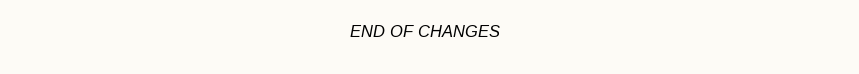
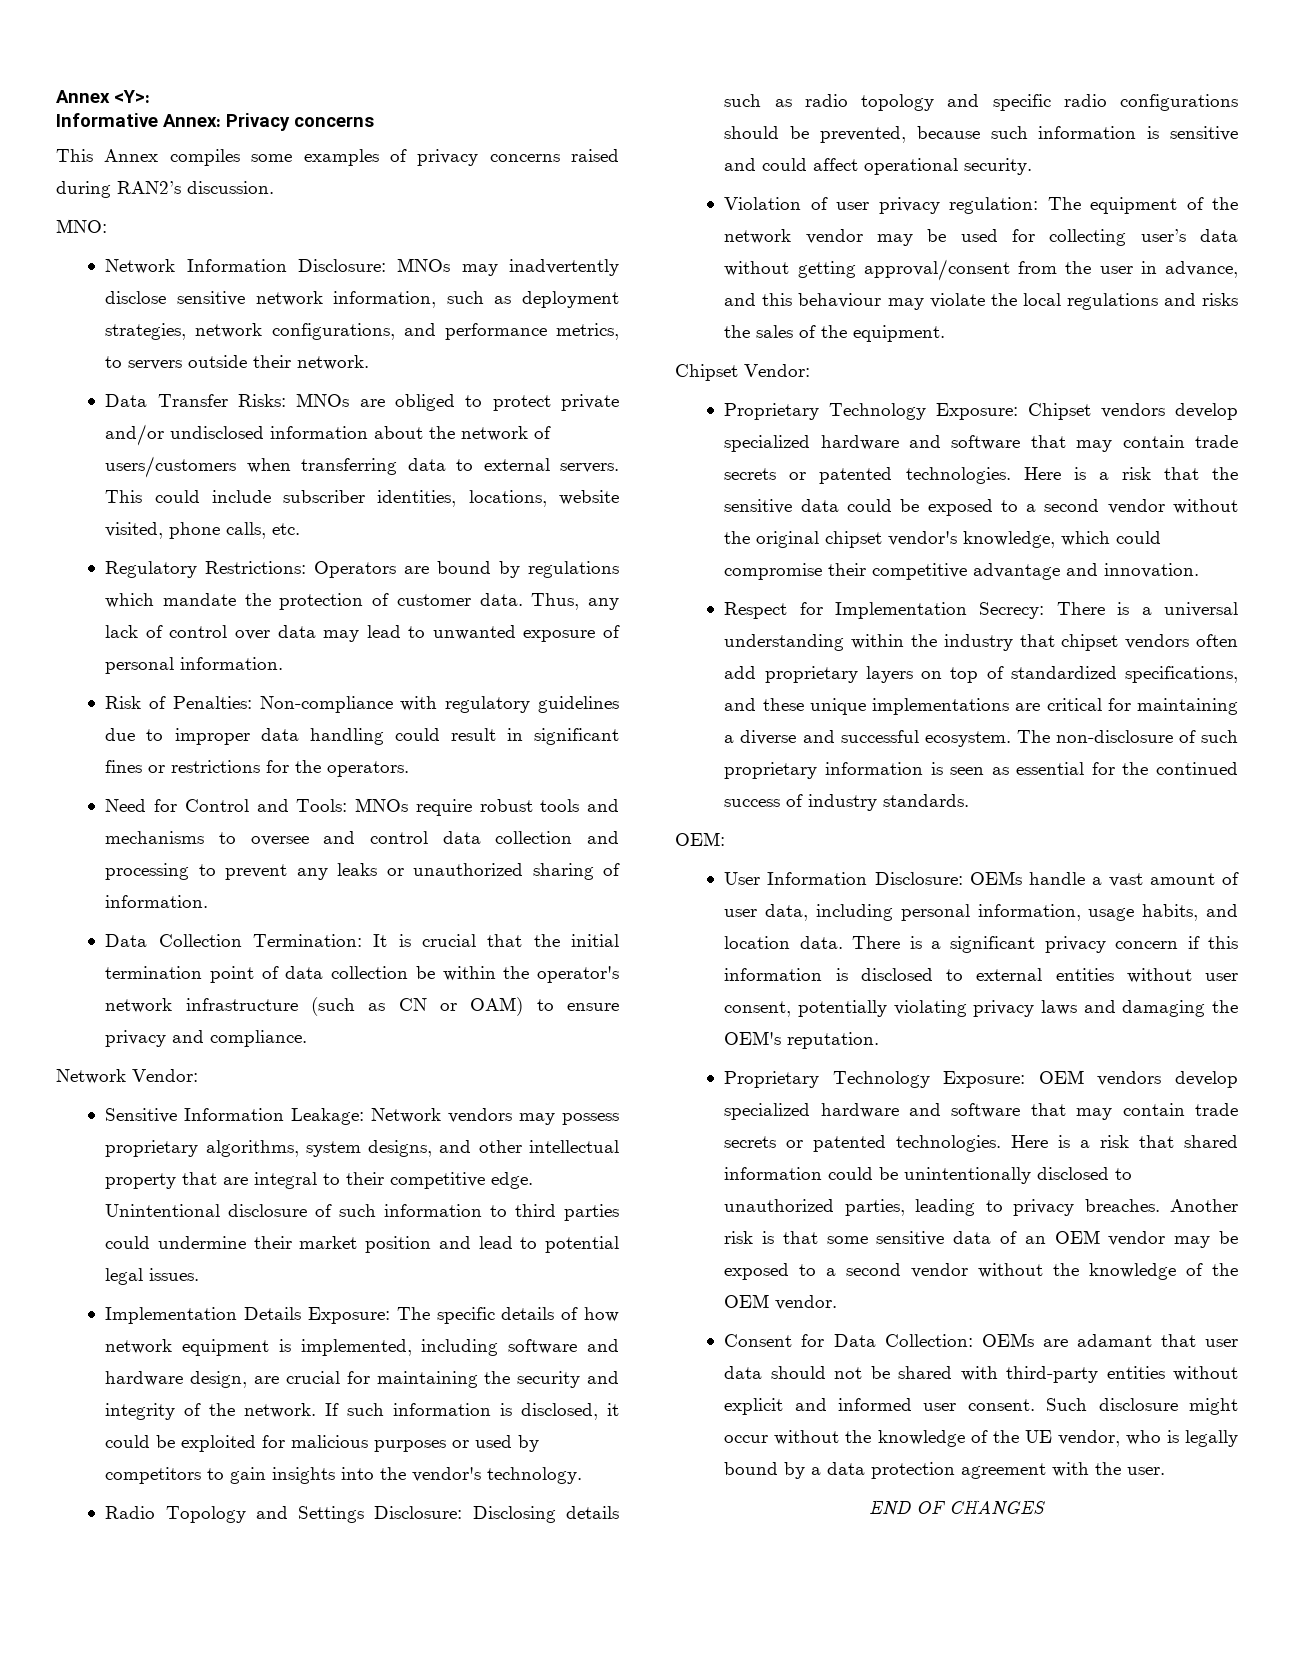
+ Annex <Y>:
+ Informative Annex: Privacy concerns
+ This Annex compiles some examples of privacy concerns raised during RAN2’s discussion.
+ MNO:
+ Network Information Disclosure: MNOs may inadvertently disclose sensitive network information, such as deployment strategies, network configurations, and performance metrics, to servers outside their network.
+ Data Transfer Risks: MNOs are obliged to protect private and/or undisclosed information about the network of users/customers when transferring data to external servers. This could include subscriber identities, locations, website visited, phone calls, etc.
+ Regulatory Restrictions: Operators are bound by regulations which mandate the protection of customer data. Thus, any lack of control over data may lead to unwanted exposure of personal information.
+ Risk of Penalties: Non-compliance with regulatory guidelines due to improper data handling could result in significant fines or restrictions for the operators.
+ Need for Control and Tools: MNOs require robust tools and mechanisms to oversee and control data collection and processing to prevent any leaks or unauthorized sharing of information.
+ Data Collection Termination: It is crucial that the initial termination point of data collection be within the operator's network infrastructure (such as CN or OAM) to ensure privacy and compliance.
+ Network Vendor:
+ Sensitive Information Leakage: Network vendors may possess proprietary algorithms, system designs, and other intellectual property that are integral to their competitive edge. Unintentional disclosure of such information to third parties could undermine their market position and lead to potential legal issues.
+ Implementation Details Exposure: The specific details of how network equipment is implemented, including software and hardware design, are crucial for maintaining the security and integrity of the network. If such information is disclosed, it could be exploited for malicious purposes or used by competitors to gain insights into the vendor's technology.
+ Radio Topology and Settings Disclosure: Disclosing details such as radio topology and specific radio configurations should be prevented, because such information is sensitive and could affect operational security.
+ Violation of user privacy regulation: The equipment of the network vendor may be used for collecting user’s data without getting approval/consent from the user in advance, and this behaviour may violate the local regulations and risks the sales of the equipment.
+ Chipset Vendor:
+ Proprietary Technology Exposure: Chipset vendors develop specialized hardware and software that may contain trade secrets or patented technologies. Here is a risk that the sensitive data could be exposed to a second vendor without the original chipset vendor's knowledge, which could compromise their competitive advantage and innovation.
+ Respect for Implementation Secrecy: There is a universal understanding within the industry that chipset vendors often add proprietary layers on top of standardized specifications, and these unique implementations are critical for maintaining a diverse and successful ecosystem. The non-disclosure of such proprietary information is seen as essential for the continued success of industry standards.
+ OEM:
+ User Information Disclosure: OEMs handle a vast amount of user data, including personal information, usage habits, and location data. There is a significant privacy concern if this information is disclosed to external entities without user consent, potentially violating privacy laws and damaging the OEM's reputation.
+ Proprietary Technology Exposure: OEM vendors develop specialized hardware and software that may contain trade secrets or patented technologies. Here is a risk that shared information could be unintentionally disclosed to unauthorized parties, leading to privacy breaches. Another risk is that some sensitive data of an OEM vendor may be exposed to a second vendor without the knowledge of the OEM vendor.
+ Consent for Data Collection: OEMs are adamant that user data should not be shared with third-party entities without explicit and informed user consent. Such disclosure might occur without the knowledge of the UE vendor, who is legally bound by a data protection agreement with the user.

